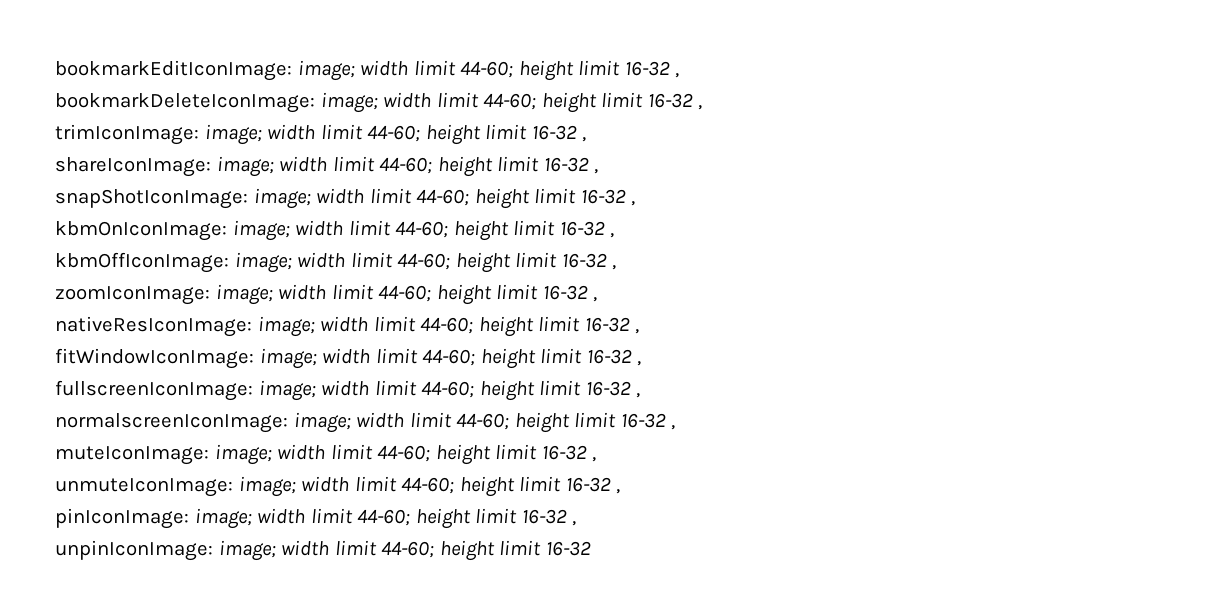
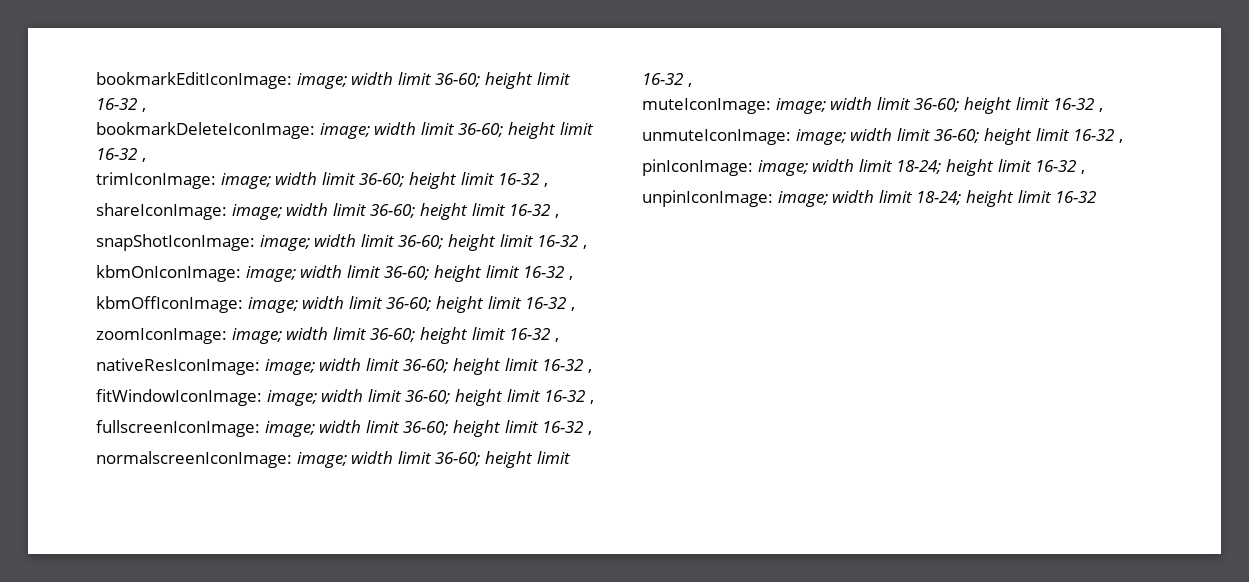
- bookmarkEditIconImage: image; width limit 44-60; height limit 16-32 ,
+ bookmarkEditIconImage: image; width limit 36-60; height limit 16-32 ,
- bookmarkDeleteIconImage: image; width limit 44-60; height limit 16-32 ,
+ bookmarkDeleteIconImage: image; width limit 36-60; height limit 16-32 ,
- trimIconImage: image; width limit 44-60; height limit 16-32 ,
+ trimIconImage: image; width limit 36-60; height limit 16-32 ,
- shareIconImage: image; width limit 44-60; height limit 16-32 ,
+ shareIconImage: image; width limit 36-60; height limit 16-32 ,
- snapShotIconImage: image; width limit 44-60; height limit 16-32 ,
+ snapShotIconImage: image; width limit 36-60; height limit 16-32 ,
- kbmOnIconImage: image; width limit 44-60; height limit 16-32 ,
+ kbmOnIconImage: image; width limit 36-60; height limit 16-32 ,
- kbmOffIconImage: image; width limit 44-60; height limit 16-32 ,
+ kbmOffIconImage: image; width limit 36-60; height limit 16-32 ,
- zoomIconImage: image; width limit 44-60; height limit 16-32 ,
+ zoomIconImage: image; width limit 36-60; height limit 16-32 ,
- nativeResIconImage: image; width limit 44-60; height limit 16-32 ,
+ nativeResIconImage: image; width limit 36-60; height limit 16-32 ,
- fitWindowIconImage: image; width limit 44-60; height limit 16-32 ,
+ fitWindowIconImage: image; width limit 36-60; height limit 16-32 ,
- fullscreenIconImage: image; width limit 44-60; height limit 16-32 ,
+ fullscreenIconImage: image; width limit 36-60; height limit 16-32 ,
- normalscreenIconImage: image; width limit 44-60; height limit 16-32 ,
+ normalscreenIconImage: image; width limit 36-60; height limit 16-32 ,
- muteIconImage: image; width limit 44-60; height limit 16-32 ,
+ muteIconImage: image; width limit 36-60; height limit 16-32 ,
- unmuteIconImage: image; width limit 44-60; height limit 16-32 ,
+ unmuteIconImage: image; width limit 36-60; height limit 16-32 ,
- pinIconImage: image; width limit 44-60; height limit 16-32 ,
+ pinIconImage: image; width limit 18-24; height limit 16-32 ,
- unpinIconImage: image; width limit 44-60; height limit 16-32
+ unpinIconImage: image; width limit 18-24; height limit 16-32

